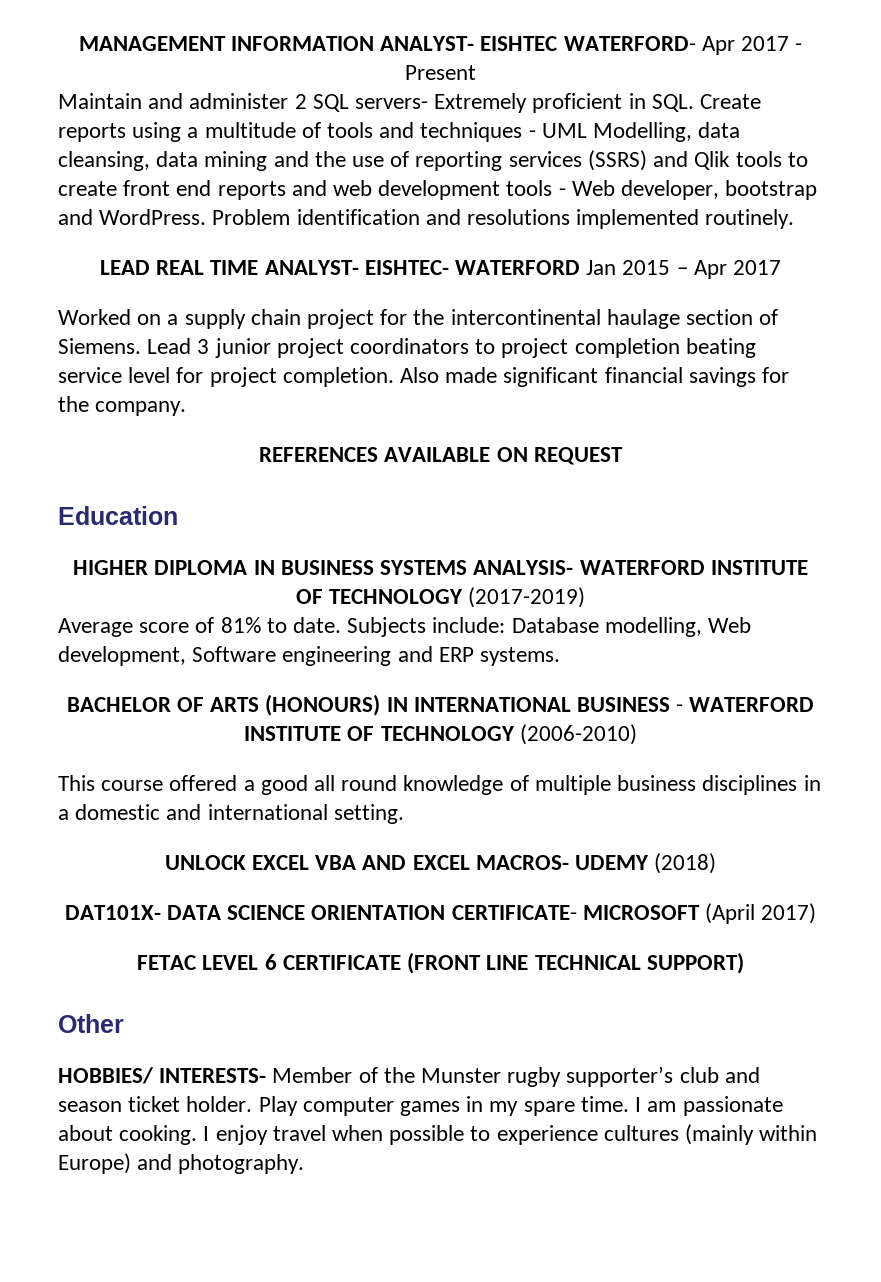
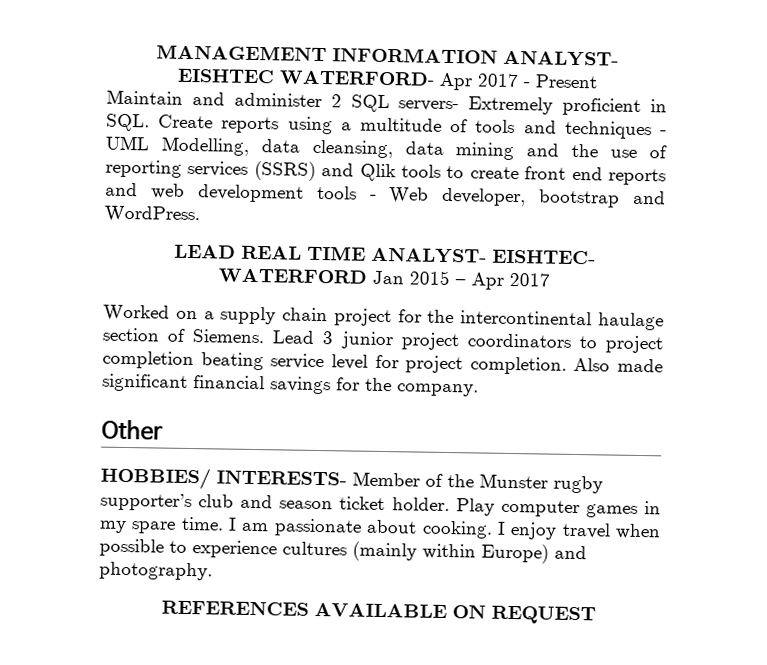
- Problem identification and resolutions implemented routinely.
- REFERENCES AVAILABLE ON REQUEST
- Education
- HIGHER DIPLOMA IN BUSINESS SYSTEMS ANALYSIS- WATERFORD INSTITUTE OF TECHNOLOGY (2017-2019)
- Average score of 81% to date. Subjects include: Database modelling, Web development, Software engineering and ERP systems.
- BACHELOR OF ARTS (HONOURS) IN INTERNATIONAL BUSINESS - WATERFORD INSTITUTE OF TECHNOLOGY (2006-2010)
- This course offered a good all round knowledge of multiple business disciplines in a domestic and international setting.
- UNLOCK EXCEL VBA AND EXCEL MACROS- UDEMY (2018)
- DAT101X- DATA SCIENCE ORIENTATION CERTIFICATE- MICROSOFT (April 2017)
- FETAC LEVEL 6 CERTIFICATE (FRONT LINE TECHNICAL SUPPORT)
+ REFERENCES AVAILABLE ON REQUEST

